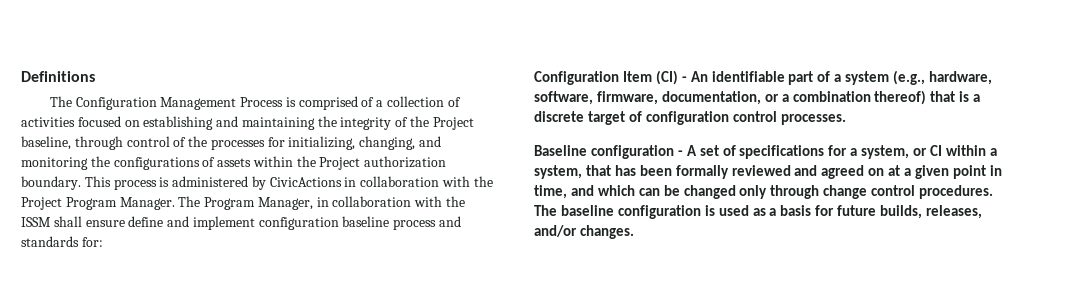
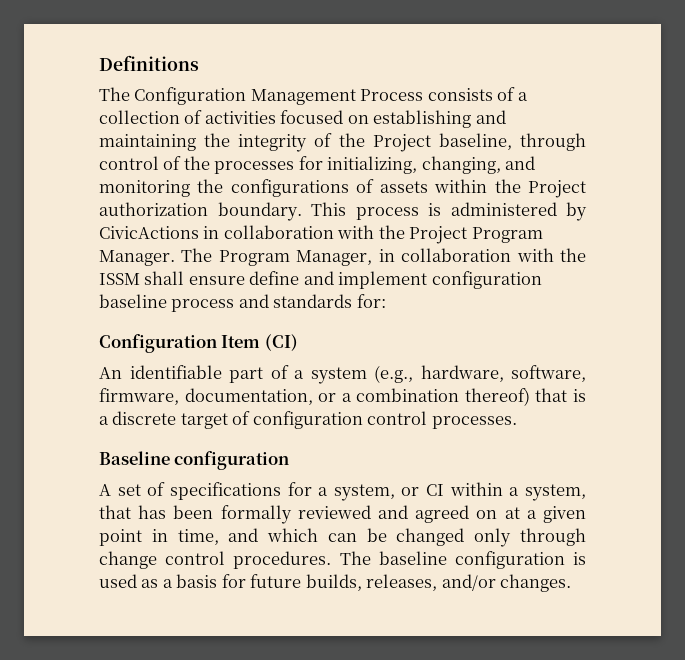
- The Configuration Management Process is comprised of a collection of activities focused on establishing and maintaining the integrity of the Project baseline, through control of the processes for initializing, changing, and monitoring the configurations of assets within the Project authorization boundary.
+ The Configuration Management Process consists of a collection of activities focused on establishing and maintaining the integrity of the Project baseline, through control of the processes for initializing, changing, and monitoring the configurations of assets within the Project authorization boundary.
- Configuration Item (CI) - An identifiable part of a system (e.g., hardware, software, firmware, documentation, or a combination thereof) that is a discrete target of configuration control processes.
+ Configuration Item (CI)
+ An identifiable part of a system (e.g., hardware, software, firmware, documentation, or a combination thereof) that is a discrete target of configuration control processes.
- Baseline configuration - A set of specifications for a system, or CI within a system, that has been formally reviewed and agreed on at a given point in time, and which can be changed only through change control procedures.
+ Baseline configuration
+ A set of specifications for a system, or CI within a system, that has been formally reviewed and agreed on at a given point in time, and which can be changed only through change control procedures.

